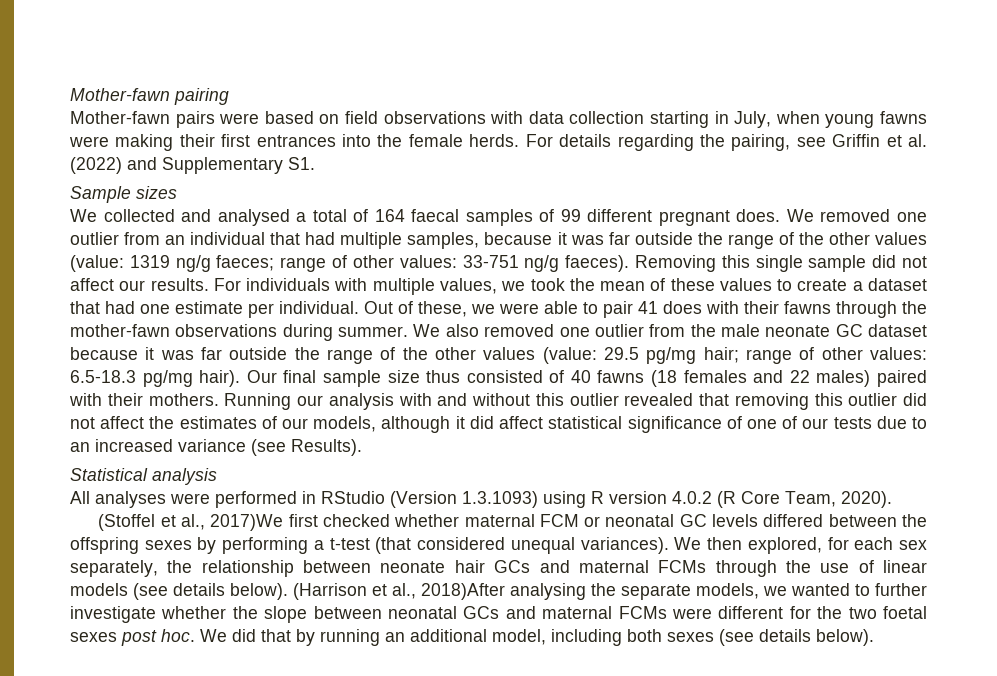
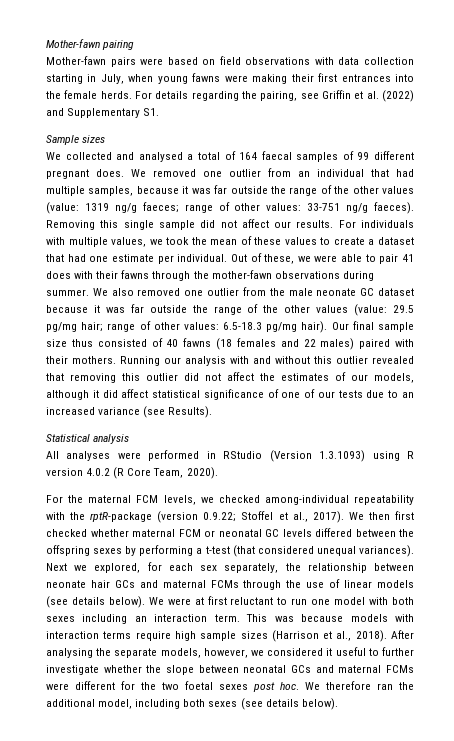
- (Stoffel et al., 2017)We first checked whether maternal FCM or neonatal GC levels differed between the offspring sexes by performing a t-test (that considered unequal variances).
+ For the maternal FCM levels, we checked among-individual repeatability with the rptR-package (version 0.9.22; Stoffel et al., 2017). We then first checked whether maternal FCM or neonatal GC levels differed between the offspring sexes by performing a t-test (that considered unequal variances).
- We then explored, for each sex separately, the relationship between neonate hair GCs and maternal FCMs through the use of linear models (see details below).
+ Next we explored, for each sex separately, the relationship between neonate hair GCs and maternal FCMs through the use of linear models (see details below).
- (Harrison et al., 2018)After analysing the separate models, we wanted to further investigate whether the slope between neonatal GCs and maternal FCMs were different for the two foetal sexes post hoc.
+ We were at first reluctant to run one model with both sexes including an interaction term. This was because models with interaction terms require high sample sizes (Harrison et al., 2018). After analysing the separate models, however, we considered it useful to further investigate whether the slope between neonatal GCs and maternal FCMs were different for the two foetal sexes post hoc.
- We did that by running an additional model, including both sexes (see details below).
+ We therefore ran the additional model, including both sexes (see details below).

